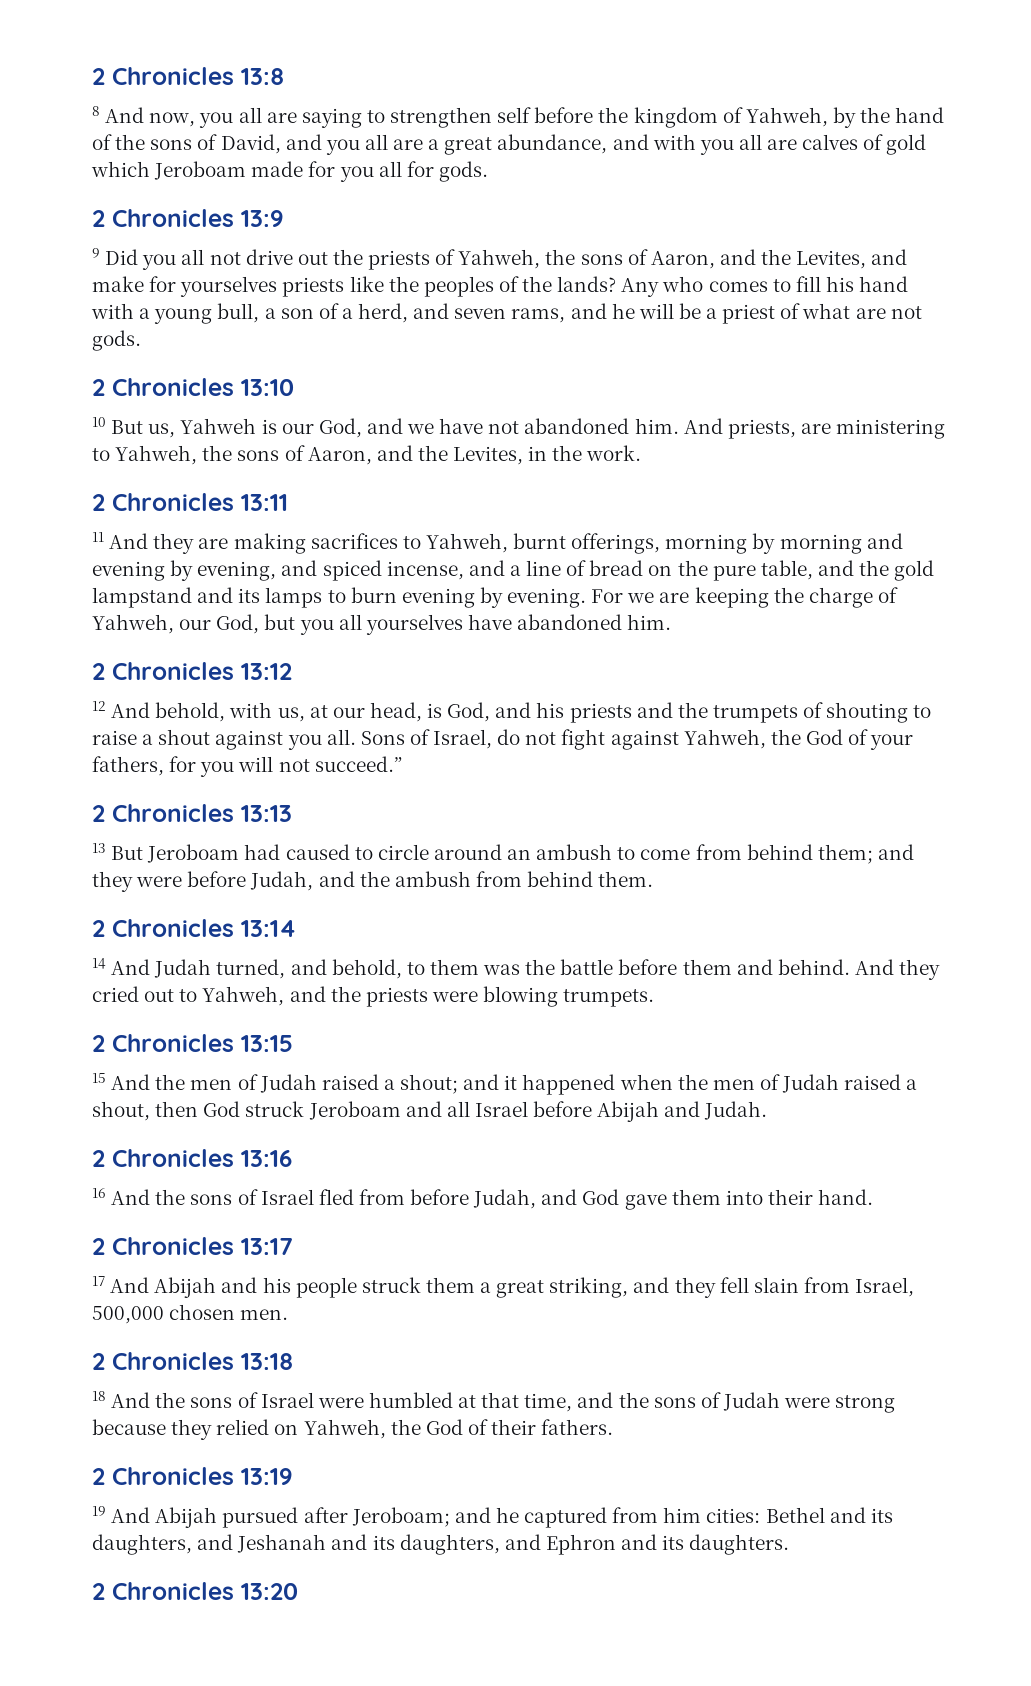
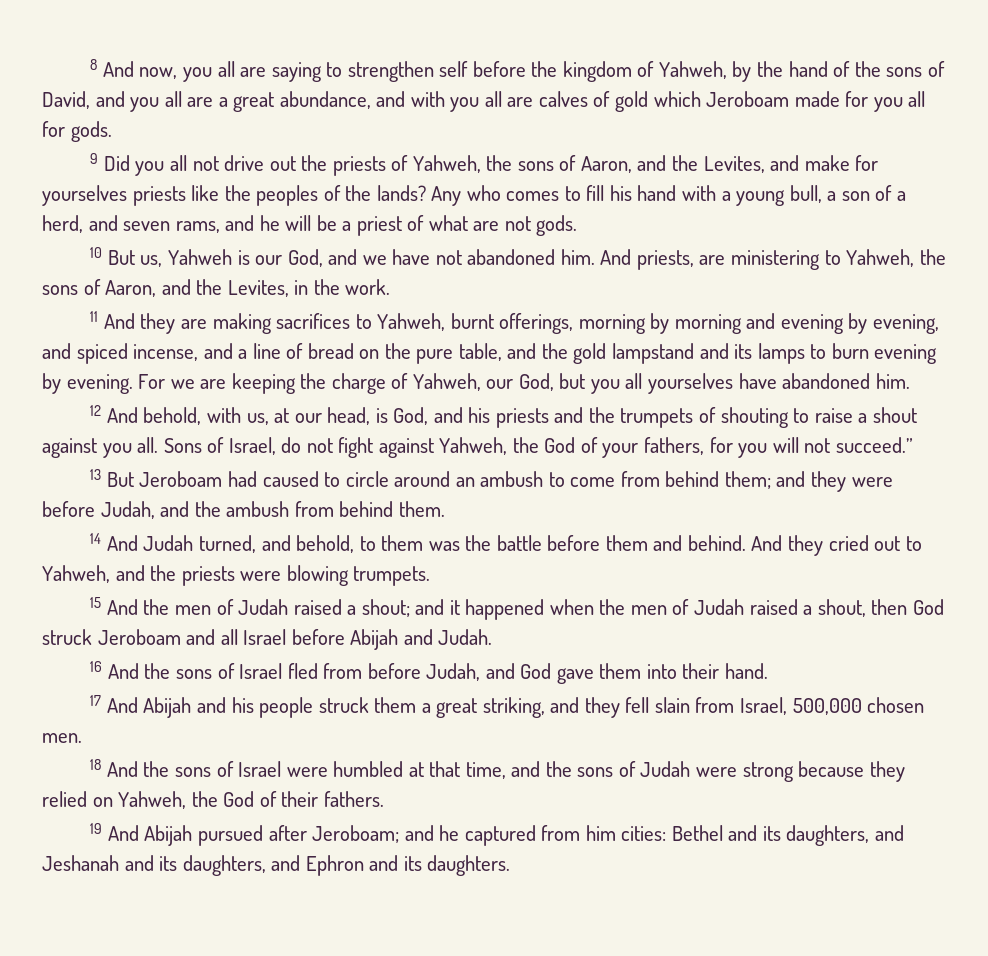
- 2 Chronicles 13:8
- 2 Chronicles 13:9
- 2 Chronicles 13:10
- 2 Chronicles 13:11
- 2 Chronicles 13:12
- 2 Chronicles 13:13
- 2 Chronicles 13:14
- 2 Chronicles 13:15
- 2 Chronicles 13:16
- 2 Chronicles 13:17
- 2 Chronicles 13:18
- 2 Chronicles 13:19
- 2 Chronicles 13:20

